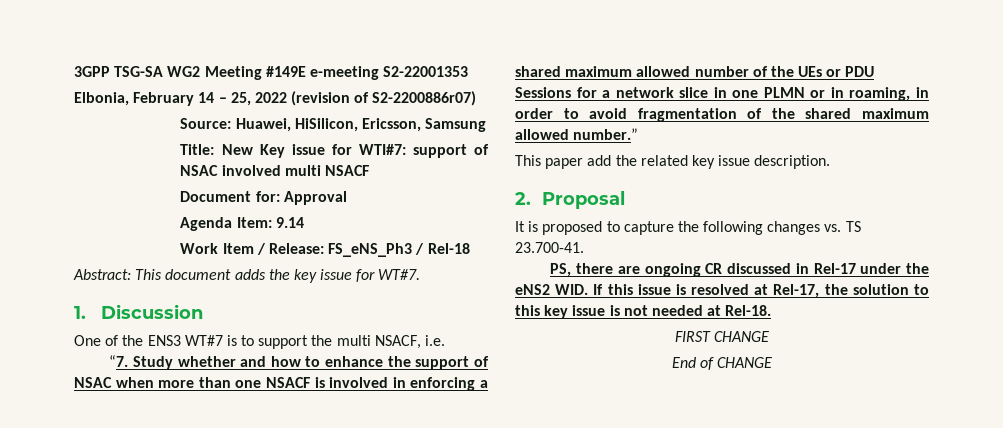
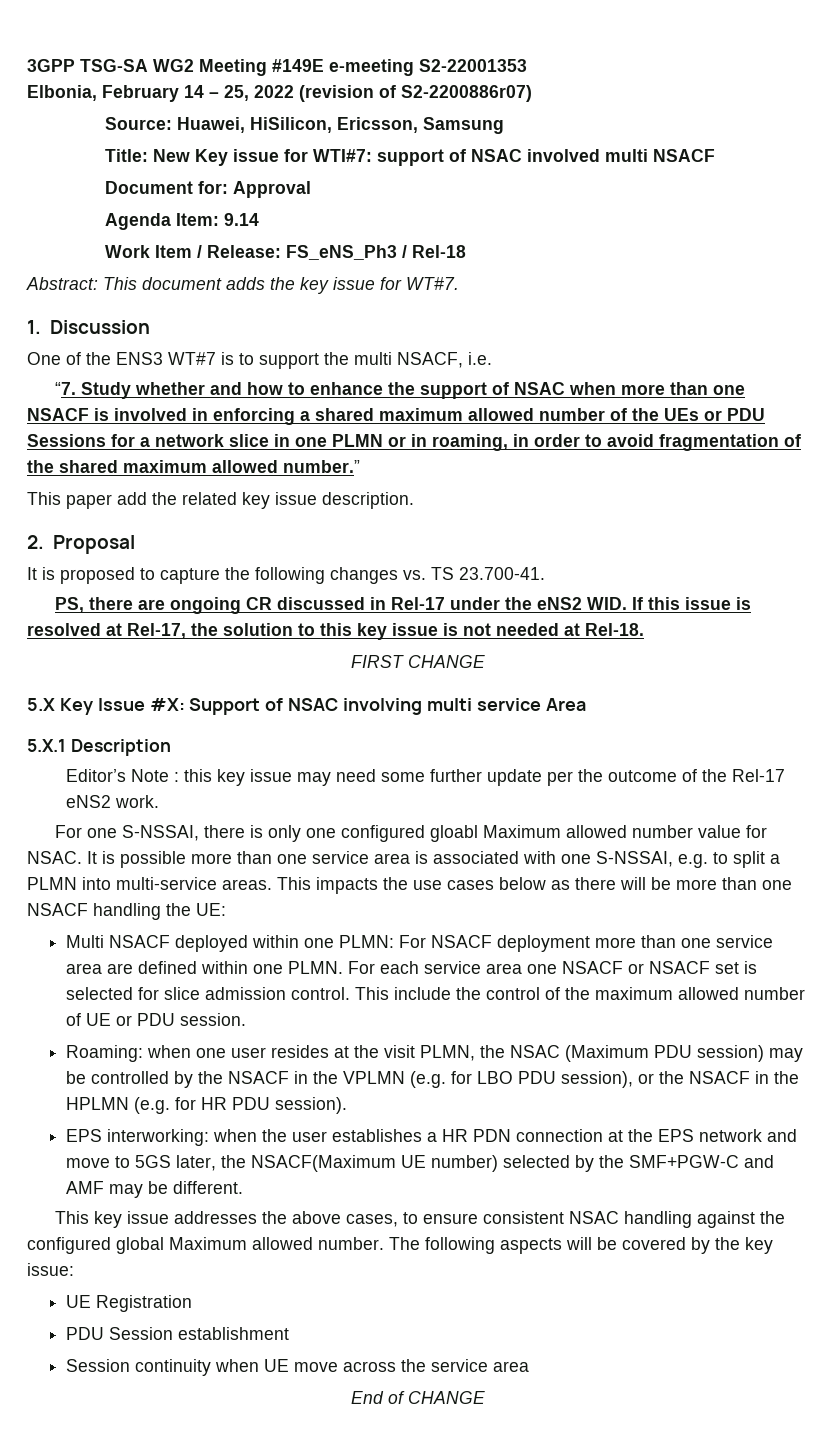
+ 5.X Key Issue #X: Support of NSAC involving multi service Area
+ 5.X.1 Description
+ Editor’s Note : this key issue may need some further update per the outcome of the Rel-17 eNS2 work.
+ For one S-NSSAI, there is only one configured gloabl Maximum allowed number value for NSAC. It is possible more than one service area is associated with one S-NSSAI, e.g. to split a PLMN into multi-service areas. This impacts the use cases below as there will be more than one NSACF handling the UE:
+ Multi NSACF deployed within one PLMN: For NSACF deployment more than one service area are defined within one PLMN. For each service area one NSACF or NSACF set is selected for slice admission control. This include the control of the maximum allowed number of UE or PDU session.
+ Roaming: when one user resides at the visit PLMN, the NSAC (Maximum PDU session) may be controlled by the NSACF in the VPLMN (e.g. for LBO PDU session), or the NSACF in the HPLMN (e.g. for HR PDU session).
+ EPS interworking: when the user establishes a HR PDN connection at the EPS network and move to 5GS later, the NSACF(Maximum UE number) selected by the SMF+PGW-C and AMF may be different.
+ This key issue addresses the above cases, to ensure consistent NSAC handling against the configured global Maximum allowed number. The following aspects will be covered by the key issue:
+ UE Registration
+ PDU Session establishment
+ Session continuity when UE move across the service area

